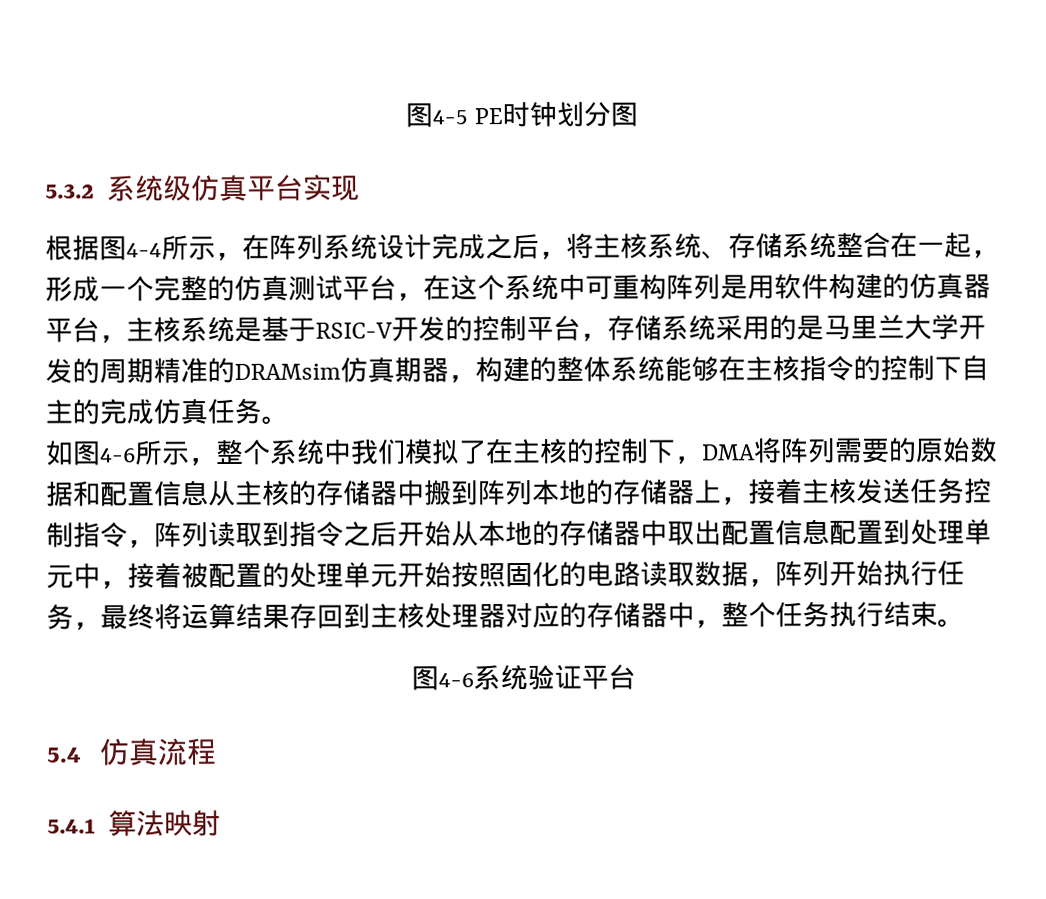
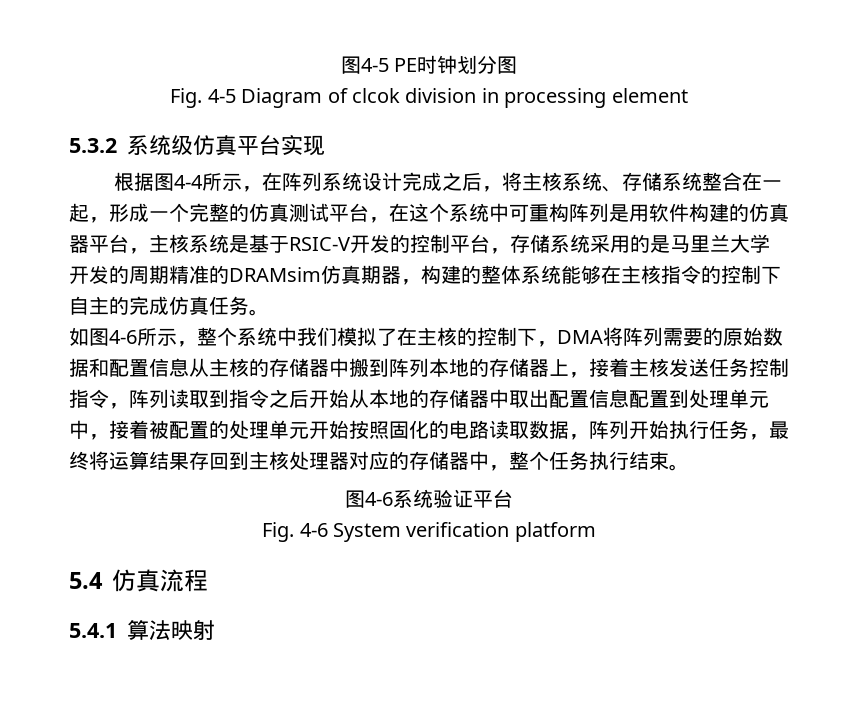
+ Fig. 4-5 Diagram of clcok division in processing element
+ Fig. 4-6 System verification platform

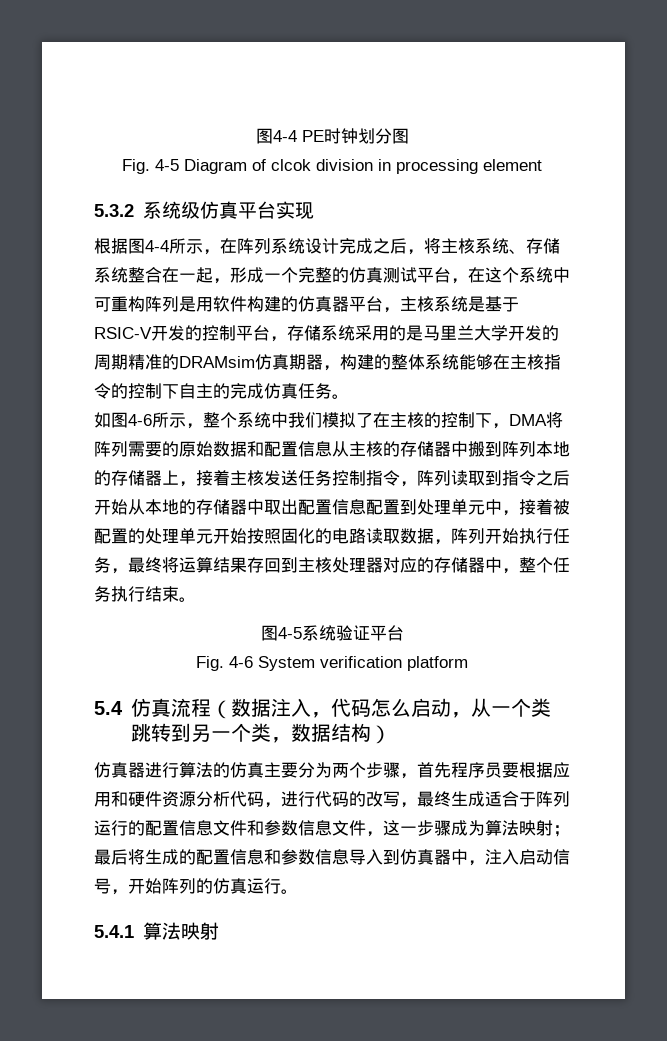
- 图4-5 PE时钟划分图
+ 图4-4 PE时钟划分图
- 图4-6系统验证平台
+ 图4-5系统验证平台
- 5.4仿真流程
+ 5.4仿真流程（数据注入，代码怎么启动，从一个类跳转到另一个类，数据结构）
+ 仿真器进行算法的仿真主要分为两个步骤，首先程序员要根据应用和硬件资源分析代码，进行代码的改写，最终生成适合于阵列运行的配置信息文件和参数信息文件，这一步骤成为算法映射；最后将生成的配置信息和参数信息导入到仿真器中，注入启动信号，开始阵列的仿真运行。

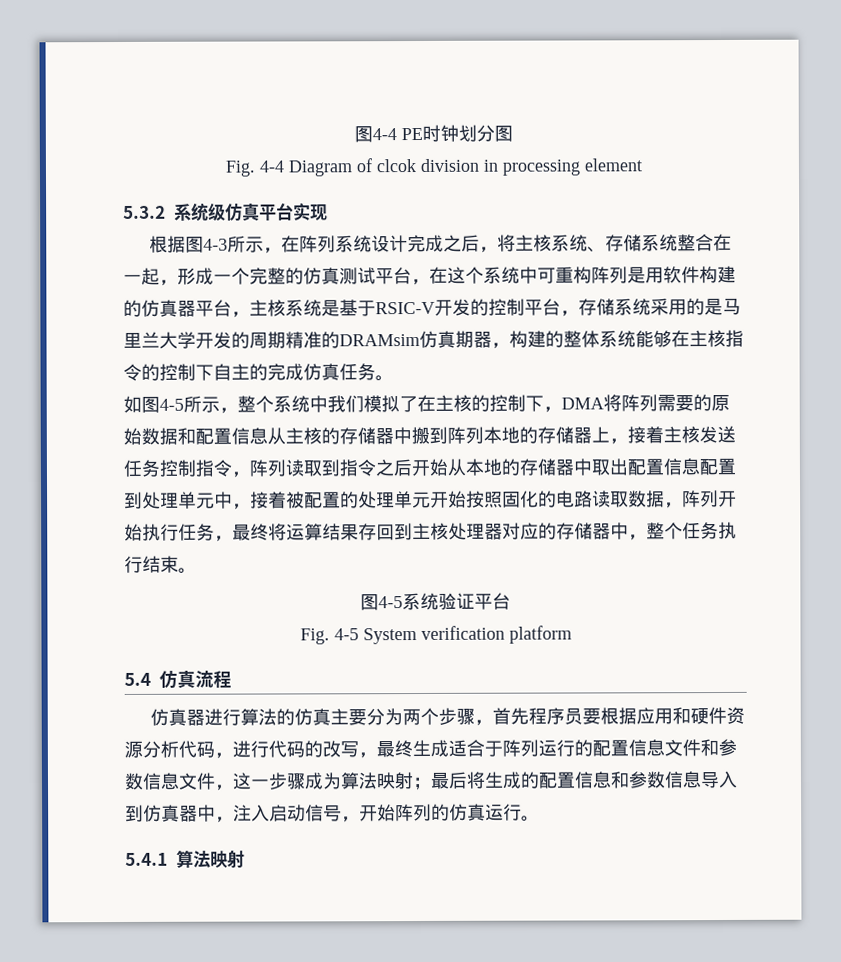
- Fig. 4-5 Diagram of clcok division in processing element
+ Fig. 4-4 Diagram of clcok division in processing element
- 根据图4-4所示，在阵列系统设计完成之后，将主核系统、存储系统整合在一起，形成一个完整的仿真测试平台，在这个系统中可重构阵列是用软件构建的仿真器平台，主核系统是基于RSIC-V开发的控制平台，存储系统采用的是马里兰大学开发的周期精准的DRAMsim仿真期器，构建的整体系统能够在主核指令的控制下自主的完成仿真任务。
+ 根据图4-3所示，在阵列系统设计完成之后，将主核系统、存储系统整合在一起，形成一个完整的仿真测试平台，在这个系统中可重构阵列是用软件构建的仿真器平台，主核系统是基于RSIC-V开发的控制平台，存储系统采用的是马里兰大学开发的周期精准的DRAMsim仿真期器，构建的整体系统能够在主核指令的控制下自主的完成仿真任务。
- 如图4-6所示，整个系统中我们模拟了在主核的控制下，DMA将阵列需要的原始数据和配置信息从主核的存储器中搬到阵列本地的存储器上，接着主核发送任务控制指令，阵列读取到指令之后开始从本地的存储器中取出配置信息配置到处理单元中，接着被配置的处理单元开始按照固化的电路读取数据，阵列开始执行任务，最终将运算结果存回到主核处理器对应的存储器中，整个任务执行结束。
+ 如图4-5所示，整个系统中我们模拟了在主核的控制下，DMA将阵列需要的原始数据和配置信息从主核的存储器中搬到阵列本地的存储器上，接着主核发送任务控制指令，阵列读取到指令之后开始从本地的存储器中取出配置信息配置到处理单元中，接着被配置的处理单元开始按照固化的电路读取数据，阵列开始执行任务，最终将运算结果存回到主核处理器对应的存储器中，整个任务执行结束。
- Fig. 4-6 System verification platform
+ Fig. 4-5 System verification platform
- 5.4仿真流程（数据注入，代码怎么启动，从一个类跳转到另一个类，数据结构）
+ 5.4仿真流程

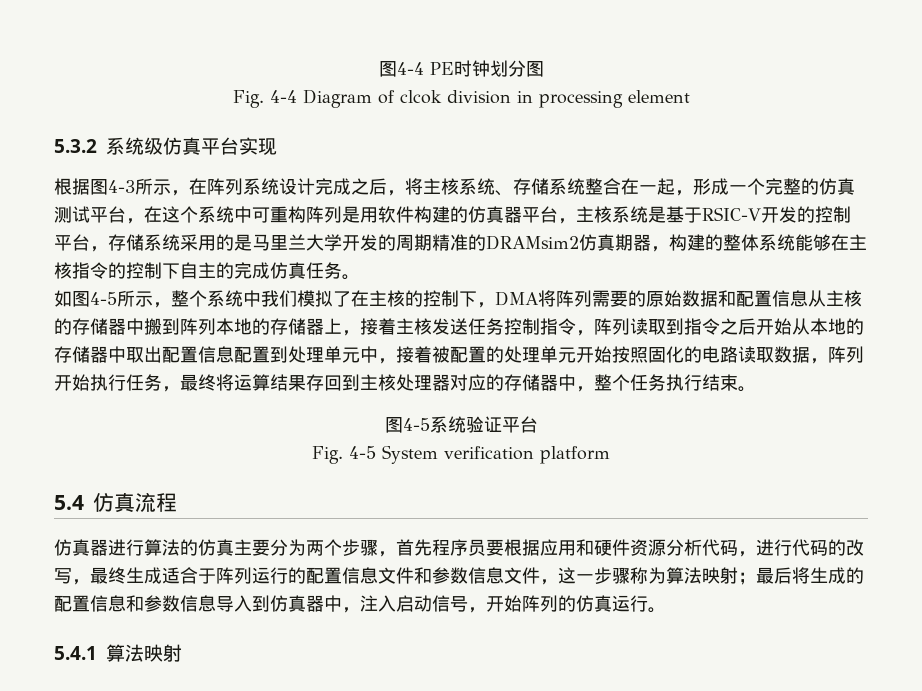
- 根据图4-3所示，在阵列系统设计完成之后，将主核系统、存储系统整合在一起，形成一个完整的仿真测试平台，在这个系统中可重构阵列是用软件构建的仿真器平台，主核系统是基于RSIC-V开发的控制平台，存储系统采用的是马里兰大学开发的周期精准的DRAMsim仿真期器，构建的整体系统能够在主核指令的控制下自主的完成仿真任务。
+ 根据图4-3所示，在阵列系统设计完成之后，将主核系统、存储系统整合在一起，形成一个完整的仿真测试平台，在这个系统中可重构阵列是用软件构建的仿真器平台，主核系统是基于RSIC-V开发的控制平台，存储系统采用的是马里兰大学开发的周期精准的DRAMsim2仿真期器，构建的整体系统能够在主核指令的控制下自主的完成仿真任务。
- 仿真器进行算法的仿真主要分为两个步骤，首先程序员要根据应用和硬件资源分析代码，进行代码的改写，最终生成适合于阵列运行的配置信息文件和参数信息文件，这一步骤成为算法映射；
+ 仿真器进行算法的仿真主要分为两个步骤，首先程序员要根据应用和硬件资源分析代码，进行代码的改写，最终生成适合于阵列运行的配置信息文件和参数信息文件，这一步骤称为算法映射；

